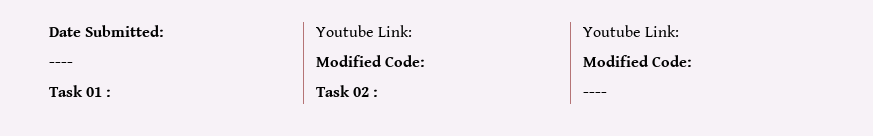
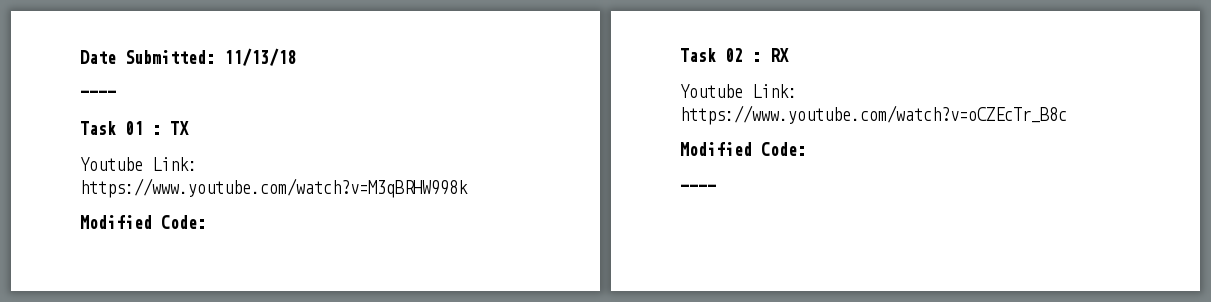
- Date Submitted:
+ Date Submitted: 11/13/18
- Task 01 :
- Youtube Link:
+ Task 01 : TX
+ Youtube Link: https://www.youtube.com/watch?v=M3qBRHW998k
- Task 02 :
- Youtube Link:
+ Task 02 : RX
+ Youtube Link: https://www.youtube.com/watch?v=oCZEcTr_B8c

